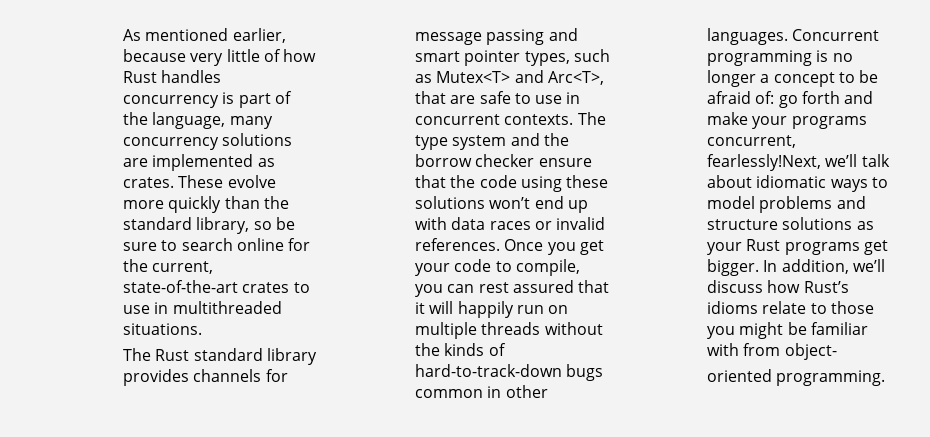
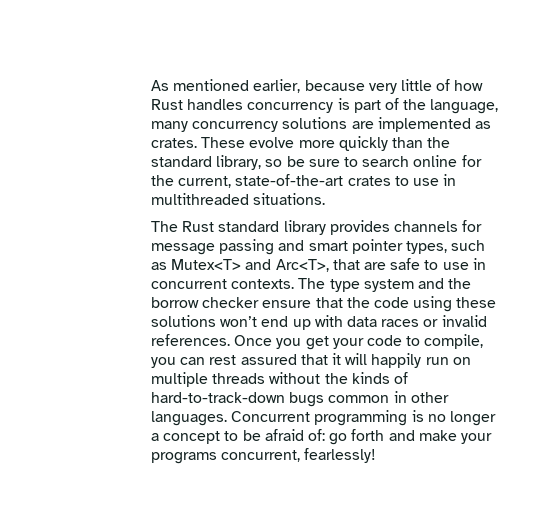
- Concurrent programming is no longer a concept to be afraid of: go forth and make your programs concurrent, fearlessly!Next, we’ll talk about idiomatic ways to model problems and structure solutions as your Rust programs get bigger. In addition, we’ll discuss how Rust’s idioms relate to those you might be familiar with from object-
- oriented programming.
+ Concurrent programming is no longer a concept to be afraid of: go forth and make your programs concurrent, fearlessly!

